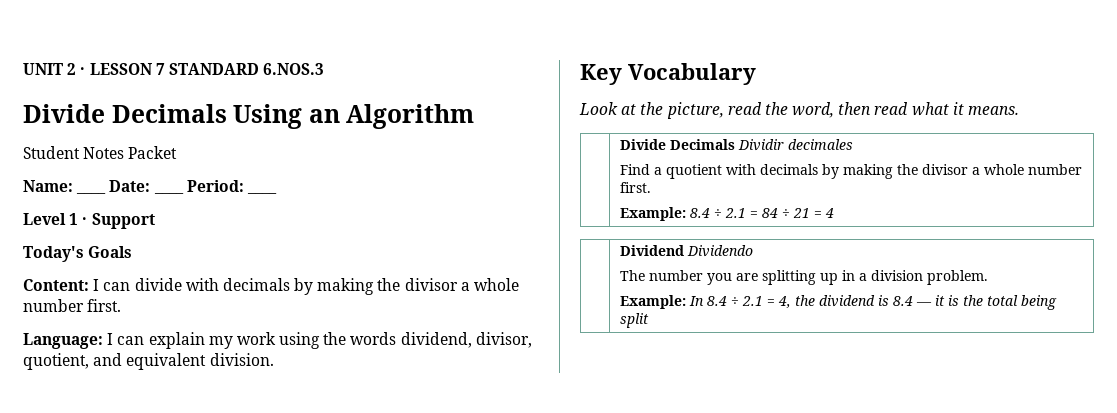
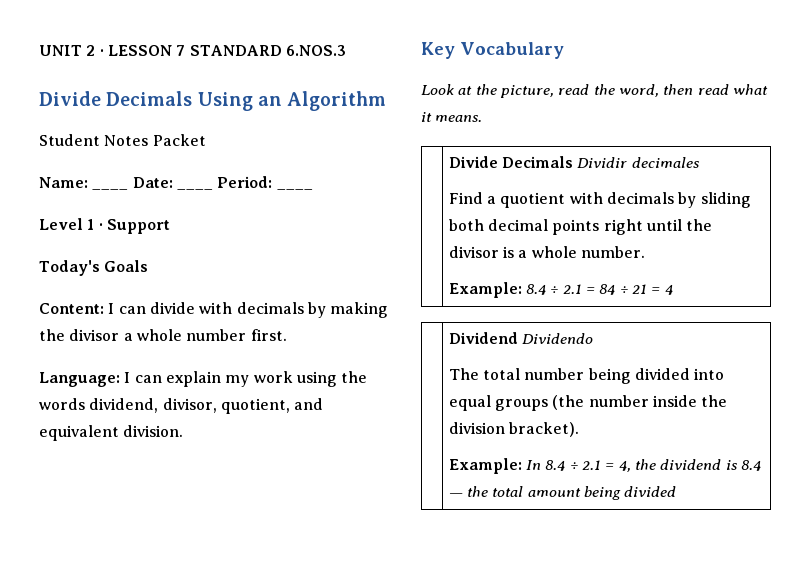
  | Divide Decimals Dividir decimales
- Find a quotient with decimals by making the divisor a whole number first.
+ Find a quotient with decimals by sliding both decimal points right until the divisor is a whole number.
  | Dividend Dividendo
- The number you are splitting up in a division problem.
- Example: In 8.4 ÷ 2.1 = 4, the dividend is 8.4 — it is the total being split
+ The total number being divided into equal groups (the number inside the division bracket).
+ Example: In 8.4 ÷ 2.1 = 4, the dividend is 8.4 — the total amount being divided

